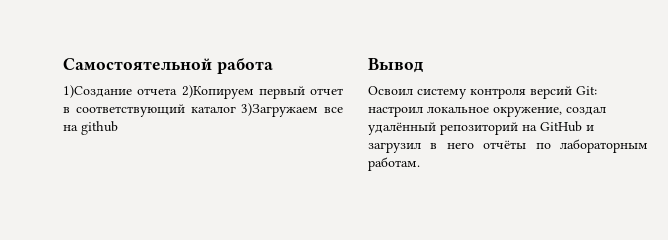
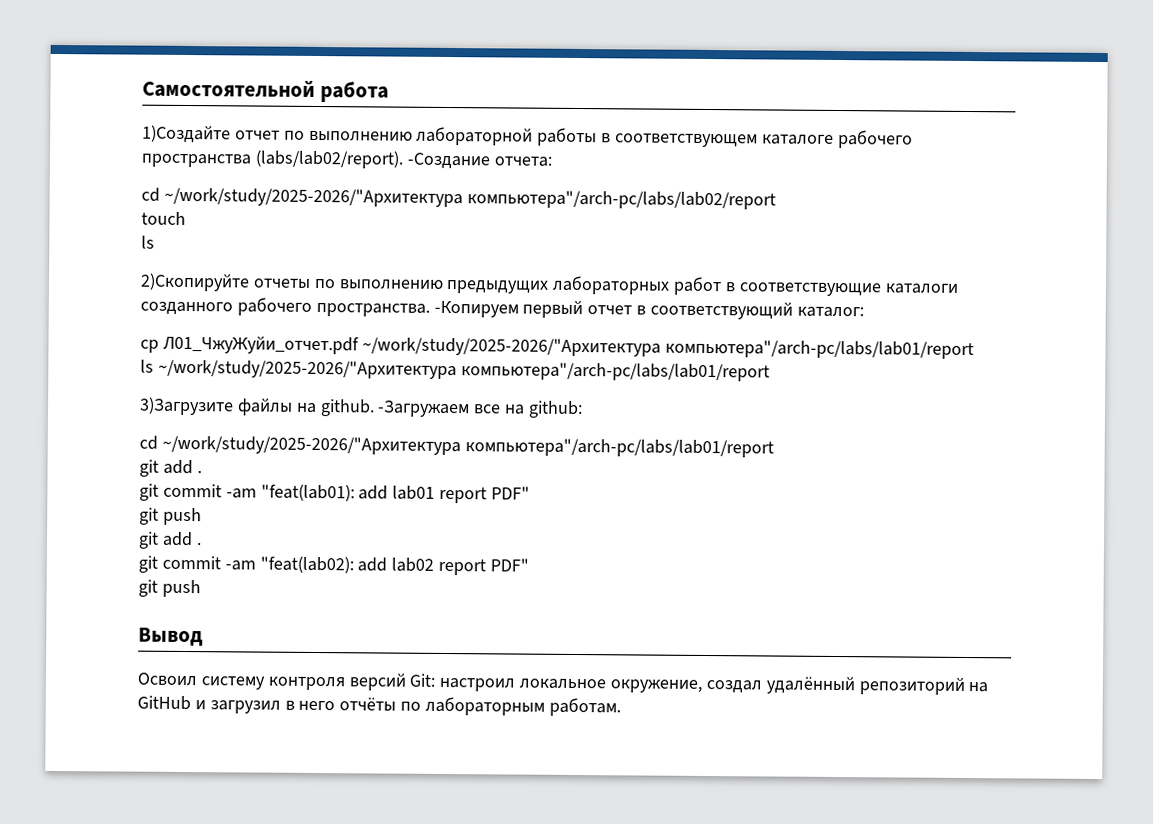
- 1)Создание отчета 2)Копируем первый отчет в соответствующий каталог 3)Загружаем все на github
+ 1)Создайте отчет по выполнению лабораторной работы в соответствующем каталоге рабочего пространства (labs/lab02/report). -Создание отчета:
+ cd ~/work/study/2025-2026/"Архитектура компьютера"/arch-pc/labs/lab02/report
+ touch
+ ls
+ 2)Скопируйте отчеты по выполнению предыдущих лабораторных работ в соответствующие каталоги созданного рабочего пространства. -Копируем первый отчет в соответствующий каталог:
+ cp Л01_ЧжуЖуйи_отчет.pdf ~/work/study/2025-2026/"Архитектура компьютера"/arch-pc/labs/lab01/report
+ ls ~/work/study/2025-2026/"Архитектура компьютера"/arch-pc/labs/lab01/report
+ 3)Загрузите файлы на github. -Загружаем все на github:
+ cd ~/work/study/2025-2026/"Архитектура компьютера"/arch-pc/labs/lab01/report
+ git add .
+ git commit -am "feat(lab01): add lab01 report PDF"
+ git push
+ git add .
+ git commit -am "feat(lab02): add lab02 report PDF"
+ git push

